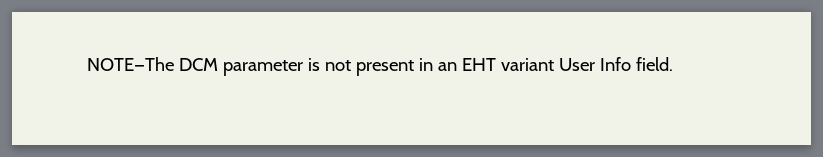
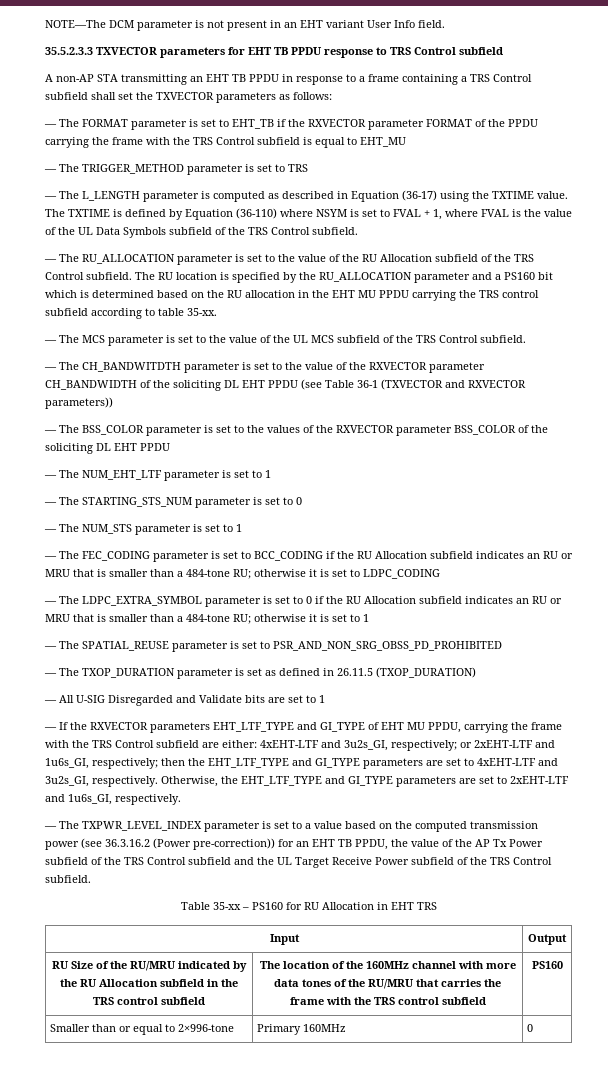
+ 35.5.2.3.3 TXVECTOR parameters for EHT TB PPDU response to TRS Control subfield
+ A non-AP STA transmitting an EHT TB PPDU in response to a frame containing a TRS Control subfield shall set the TXVECTOR parameters as follows:
+ — The FORMAT parameter is set to EHT_TB if the RXVECTOR parameter FORMAT of the PPDU carrying the frame with the TRS Control subfield is equal to EHT_MU
+ — The TRIGGER_METHOD parameter is set to TRS
+ — The L_LENGTH parameter is computed as described in Equation (36-17) using the TXTIME value. The TXTIME is defined by Equation (36-110) where NSYM is set to FVAL + 1, where FVAL is the value of the UL Data Symbols subfield of the TRS Control subfield.
+ — The RU_ALLOCATION parameter is set to the value of the RU Allocation subfield of the TRS Control subfield. The RU location is specified by the RU_ALLOCATION parameter and a PS160 bit which is determined based on the RU allocation in the EHT MU PPDU carrying the TRS control subfield according to table 35-xx.
+ — The MCS parameter is set to the value of the UL MCS subfield of the TRS Control subfield.
+ — The CH_BANDWITDTH parameter is set to the value of the RXVECTOR parameter CH_BANDWIDTH of the soliciting DL EHT PPDU (see Table 36-1 (TXVECTOR and RXVECTOR parameters))
+ — The BSS_COLOR parameter is set to the values of the RXVECTOR parameter BSS_COLOR of the soliciting DL EHT PPDU
+ — The NUM_EHT_LTF parameter is set to 1
+ — The STARTING_STS_NUM parameter is set to 0
+ — The NUM_STS parameter is set to 1
+ — The FEC_CODING parameter is set to BCC_CODING if the RU Allocation subfield indicates an RU or MRU that is smaller than a 484-tone RU; otherwise it is set to LDPC_CODING
+ — The LDPC_EXTRA_SYMBOL parameter is set to 0 if the RU Allocation subfield indicates an RU or MRU that is smaller than a 484-tone RU; otherwise it is set to 1
+ — The SPATIAL_REUSE parameter is set to PSR_AND_NON_SRG_OBSS_PD_PROHIBITED
+ — The TXOP_DURATION parameter is set as defined in 26.11.5 (TXOP_DURATION)
+ — All U-SIG Disregarded and Validate bits are set to 1
+ — If the RXVECTOR parameters EHT_LTF_TYPE and GI_TYPE of EHT MU PPDU, carrying the frame with the TRS Control subfield are either: 4xEHT-LTF and 3u2s_GI, respectively; or 2xEHT-LTF and 1u6s_GI, respectively; then the EHT_LTF_TYPE and GI_TYPE parameters are set to 4xEHT-LTF and 3u2s_GI, respectively. Otherwise, the EHT_LTF_TYPE and GI_TYPE parameters are set to 2xEHT-LTF and 1u6s_GI, respectively.
+ — The TXPWR_LEVEL_INDEX parameter is set to a value based on the computed transmission power (see 36.3.16.2 (Power pre-correction)) for an EHT TB PPDU, the value of the AP Tx Power subfield of the TRS Control subfield and the UL Target Receive Power subfield of the TRS Control subfield.
+ Table 35-xx – PS160 for RU Allocation in EHT TRS
+ Input | Output
+ RU Size of the RU/MRU indicated by the RU Allocation subfield in the TRS control subfield | The location of the 160MHz channel with more data tones of the RU/MRU that carries the frame with the TRS control subfield | PS160
+ Smaller than or equal to 2×996-tone | Primary 160MHz | 0

